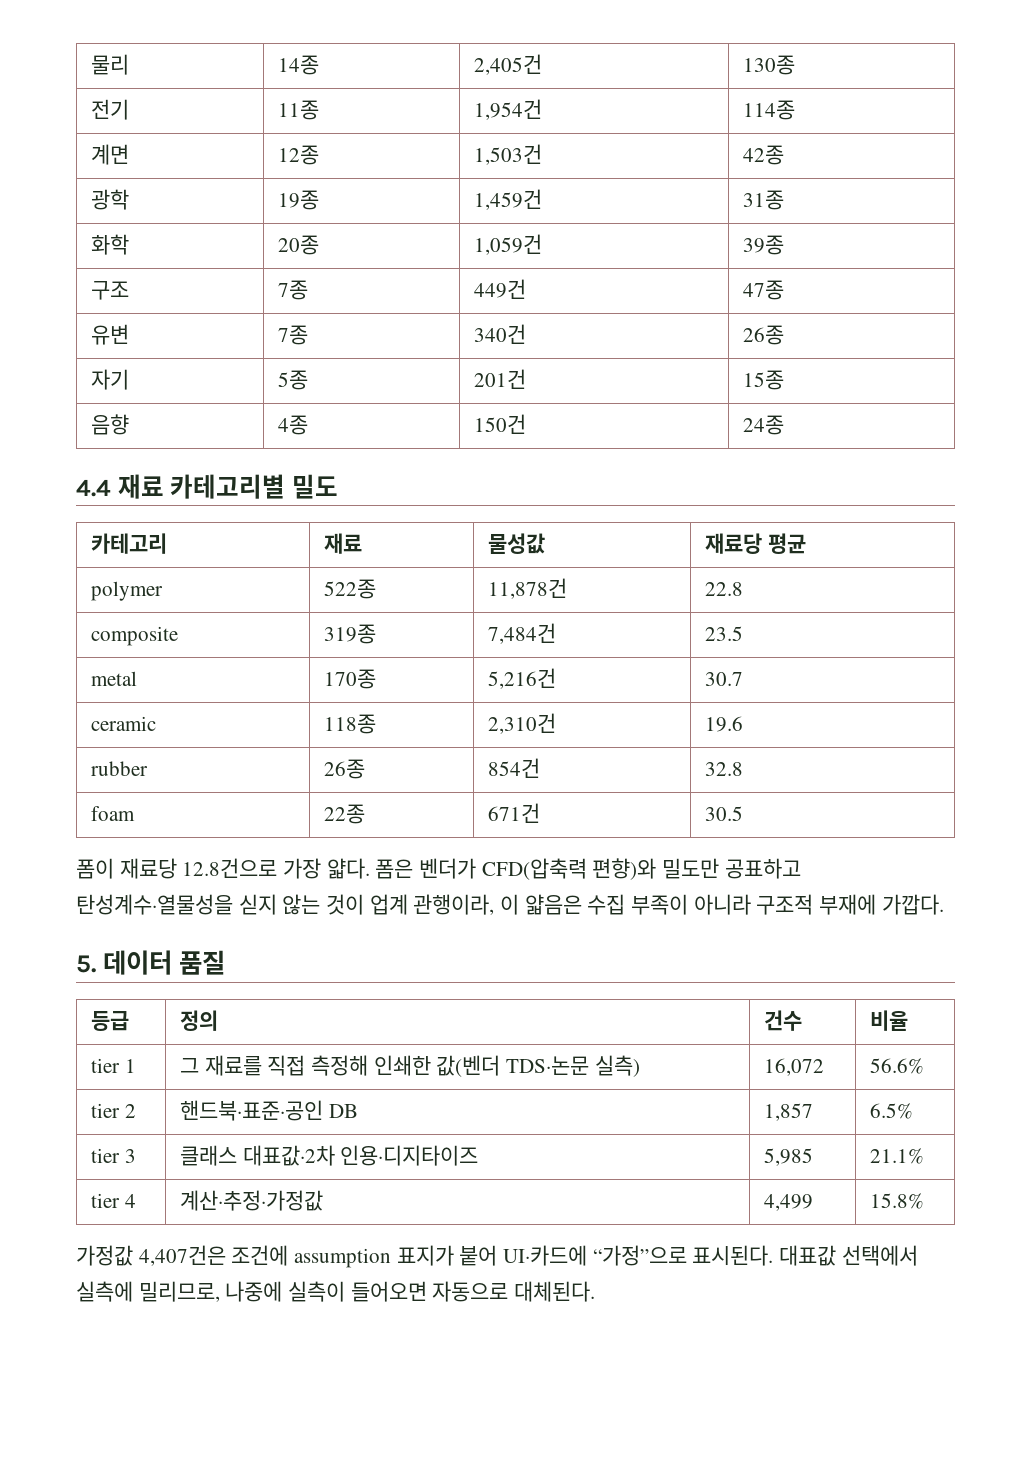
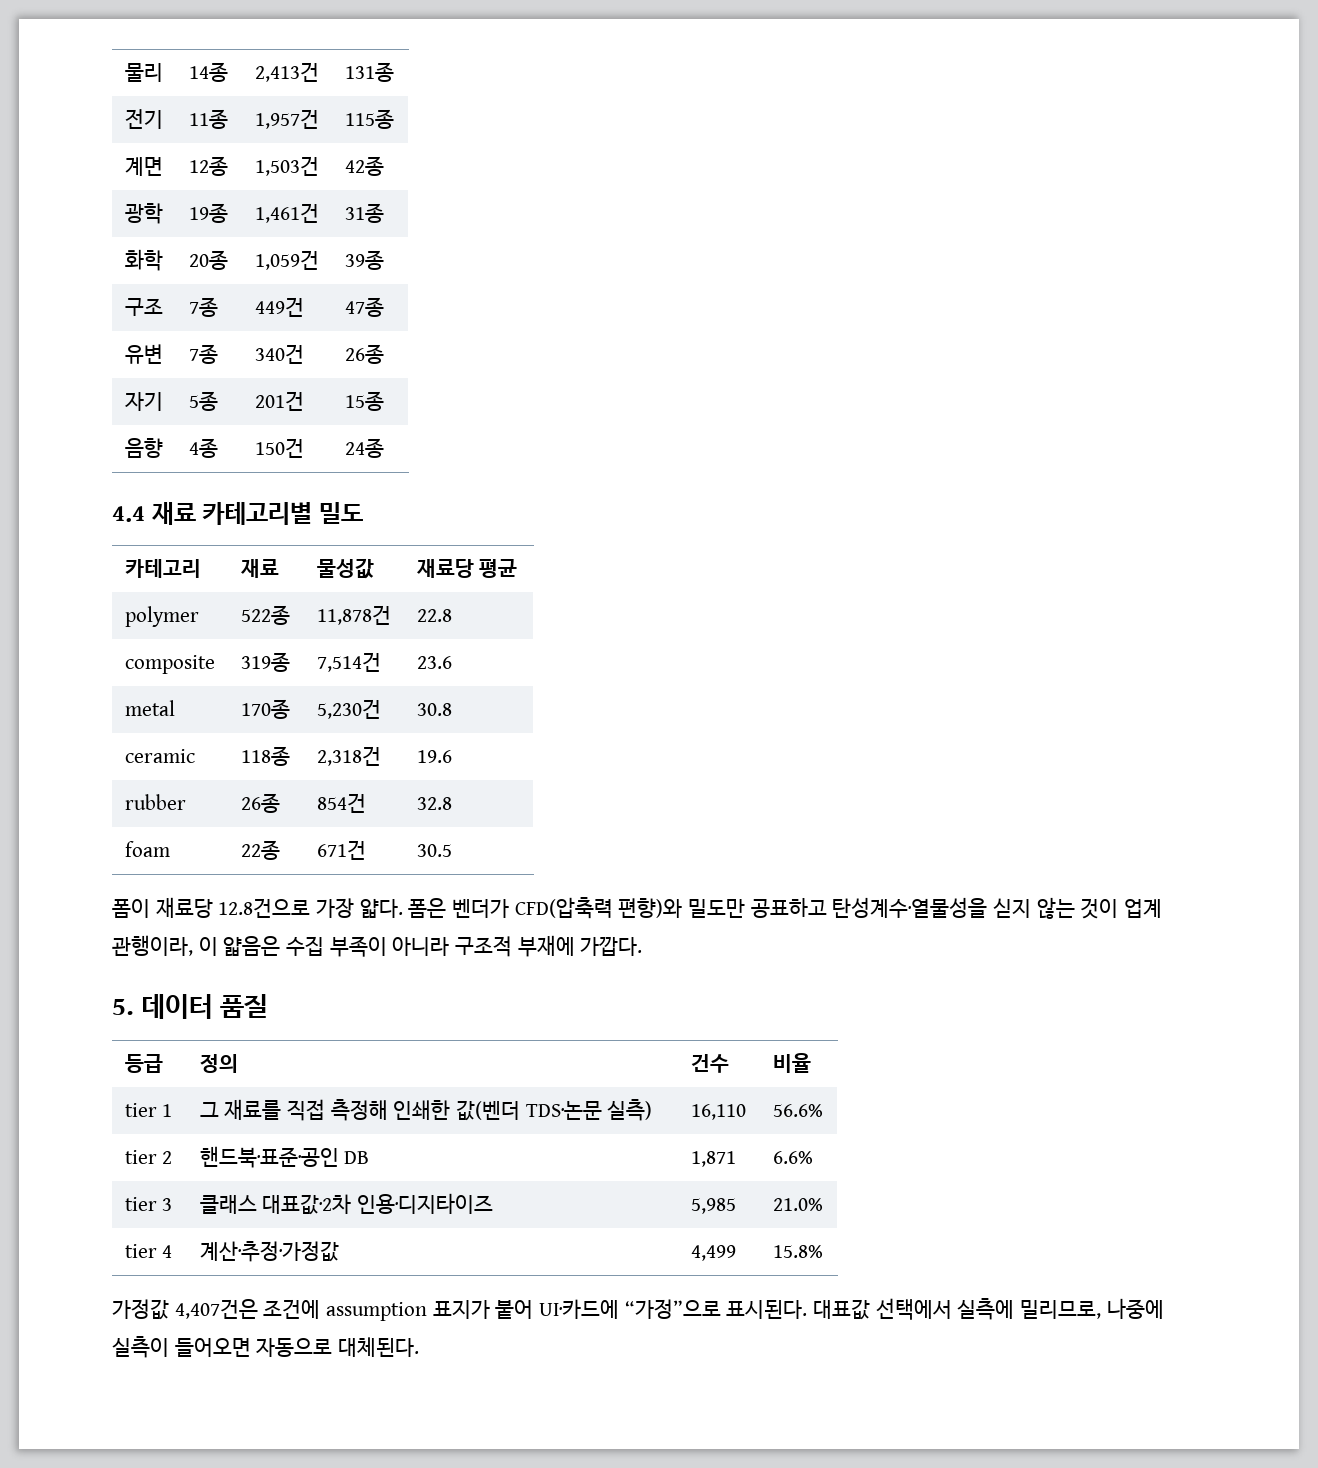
- 물리 | 14종 | 2,405건 | 130종
+ 물리 | 14종 | 2,413건 | 131종
- 전기 | 11종 | 1,954건 | 114종
+ 전기 | 11종 | 1,957건 | 115종
- 광학 | 19종 | 1,459건 | 31종
+ 광학 | 19종 | 1,461건 | 31종
- composite | 319종 | 7,484건 | 23.5
+ composite | 319종 | 7,514건 | 23.6
- metal | 170종 | 5,216건 | 30.7
+ metal | 170종 | 5,230건 | 30.8
- ceramic | 118종 | 2,310건 | 19.6
+ ceramic | 118종 | 2,318건 | 19.6
- tier 1 | 그 재료를 직접 측정해 인쇄한 값(벤더 TDS·논문 실측) | 16,072 | 56.6%
+ tier 1 | 그 재료를 직접 측정해 인쇄한 값(벤더 TDS·논문 실측) | 16,110 | 56.6%
- tier 2 | 핸드북·표준·공인 DB | 1,857 | 6.5%
+ tier 2 | 핸드북·표준·공인 DB | 1,871 | 6.6%
- tier 3 | 클래스 대표값·2차 인용·디지타이즈 | 5,985 | 21.1%
+ tier 3 | 클래스 대표값·2차 인용·디지타이즈 | 5,985 | 21.0%

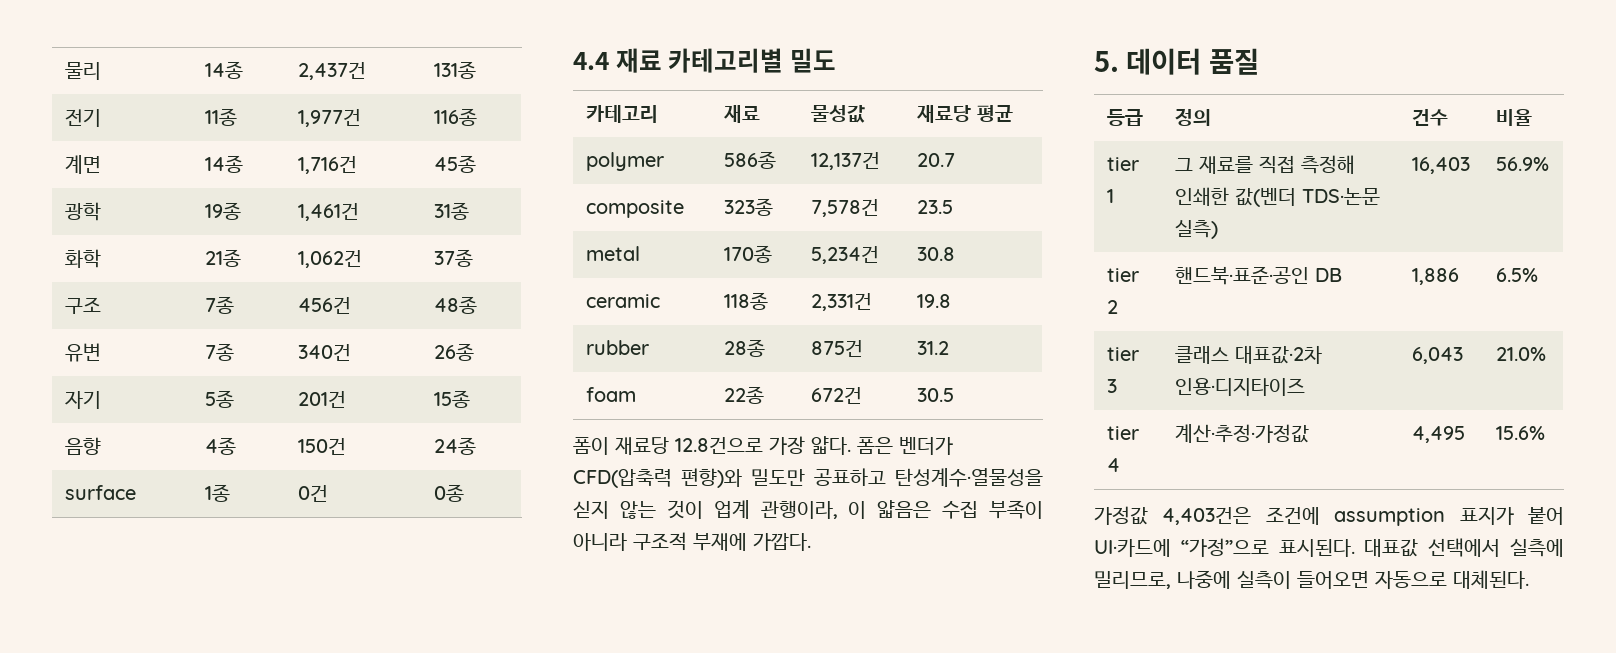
- 물리 | 14종 | 2,413건 | 131종
+ 물리 | 14종 | 2,437건 | 131종
- 전기 | 11종 | 1,957건 | 115종
+ 전기 | 11종 | 1,977건 | 116종
- 계면 | 12종 | 1,503건 | 42종
+ 계면 | 14종 | 1,716건 | 45종
- 화학 | 20종 | 1,059건 | 39종
+ 화학 | 21종 | 1,062건 | 37종
- 구조 | 7종 | 449건 | 47종
+ 구조 | 7종 | 456건 | 48종
+ surface | 1종 | 0건 | 0종
- polymer | 522종 | 11,878건 | 22.8
- composite | 319종 | 7,514건 | 23.6
+ polymer | 586종 | 12,137건 | 20.7
+ composite | 323종 | 7,578건 | 23.5
- metal | 170종 | 5,230건 | 30.8
+ metal | 170종 | 5,234건 | 30.8
- ceramic | 118종 | 2,318건 | 19.6
+ ceramic | 118종 | 2,331건 | 19.8
- rubber | 26종 | 854건 | 32.8
+ rubber | 28종 | 875건 | 31.2
- foam | 22종 | 671건 | 30.5
+ foam | 22종 | 672건 | 30.5
- tier 1 | 그 재료를 직접 측정해 인쇄한 값(벤더 TDS·논문 실측) | 16,110 | 56.6%
+ tier 1 | 그 재료를 직접 측정해 인쇄한 값(벤더 TDS·논문 실측) | 16,403 | 56.9%
- tier 2 | 핸드북·표준·공인 DB | 1,871 | 6.6%
+ tier 2 | 핸드북·표준·공인 DB | 1,886 | 6.5%
- tier 3 | 클래스 대표값·2차 인용·디지타이즈 | 5,985 | 21.0%
+ tier 3 | 클래스 대표값·2차 인용·디지타이즈 | 6,043 | 21.0%
- tier 4 | 계산·추정·가정값 | 4,499 | 15.8%
+ tier 4 | 계산·추정·가정값 | 4,495 | 15.6%
- 가정값 4,407건은 조건에 assumption 표지가 붙어 UI·카드에 “가정”으로 표시된다.
+ 가정값 4,403건은 조건에 assumption 표지가 붙어 UI·카드에 “가정”으로 표시된다.

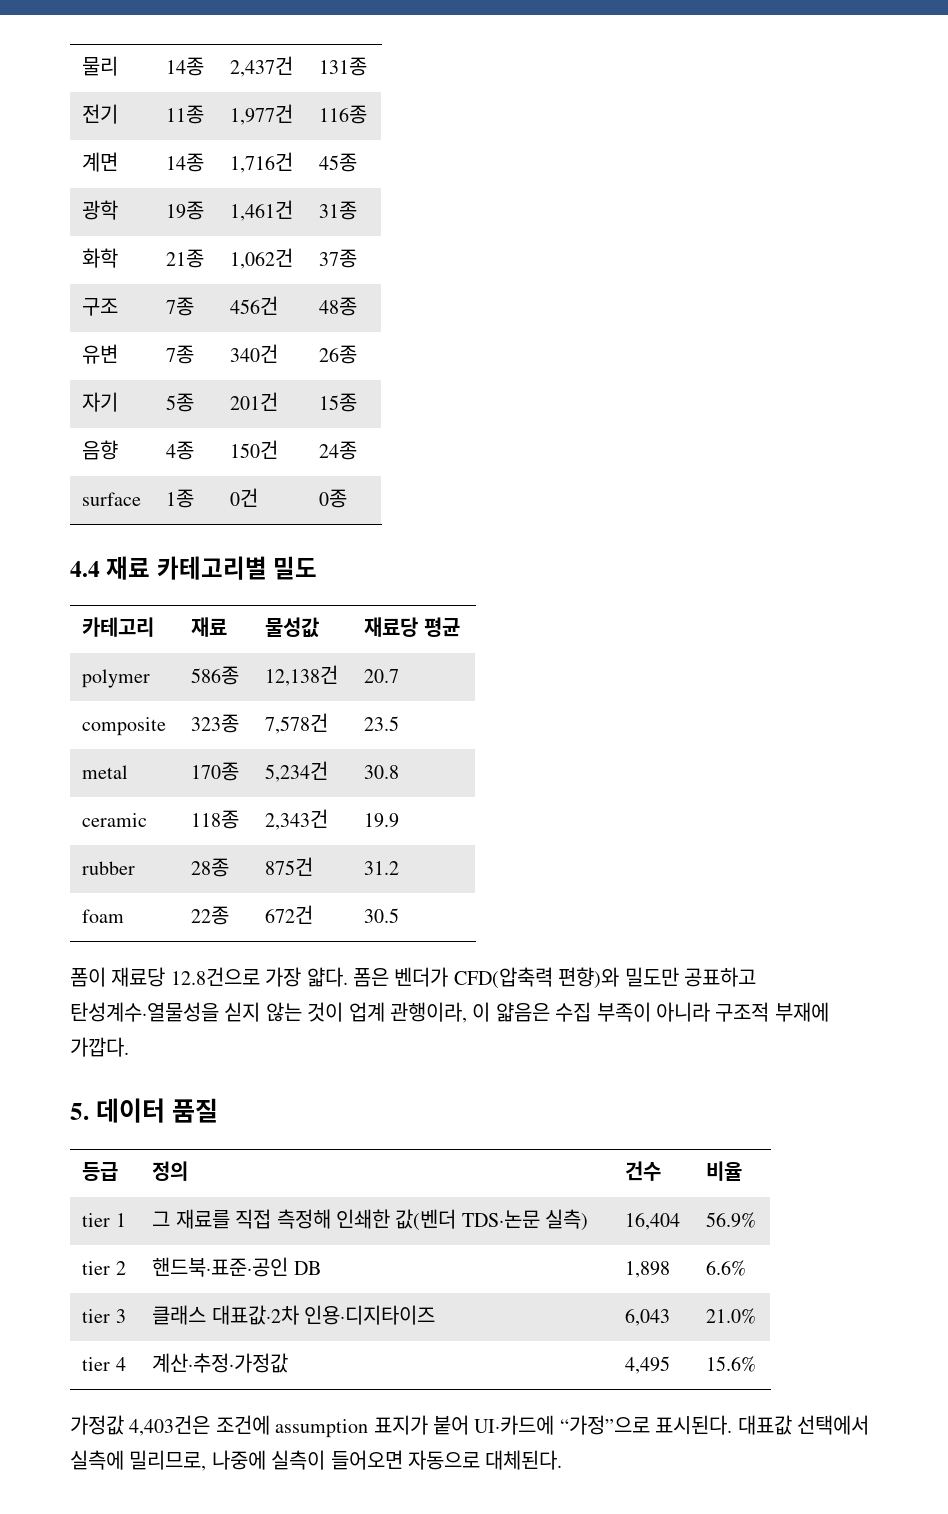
- polymer | 586종 | 12,137건 | 20.7
+ polymer | 586종 | 12,138건 | 20.7
- ceramic | 118종 | 2,331건 | 19.8
+ ceramic | 118종 | 2,343건 | 19.9
- tier 1 | 그 재료를 직접 측정해 인쇄한 값(벤더 TDS·논문 실측) | 16,403 | 56.9%
+ tier 1 | 그 재료를 직접 측정해 인쇄한 값(벤더 TDS·논문 실측) | 16,404 | 56.9%
- tier 2 | 핸드북·표준·공인 DB | 1,886 | 6.5%
+ tier 2 | 핸드북·표준·공인 DB | 1,898 | 6.6%

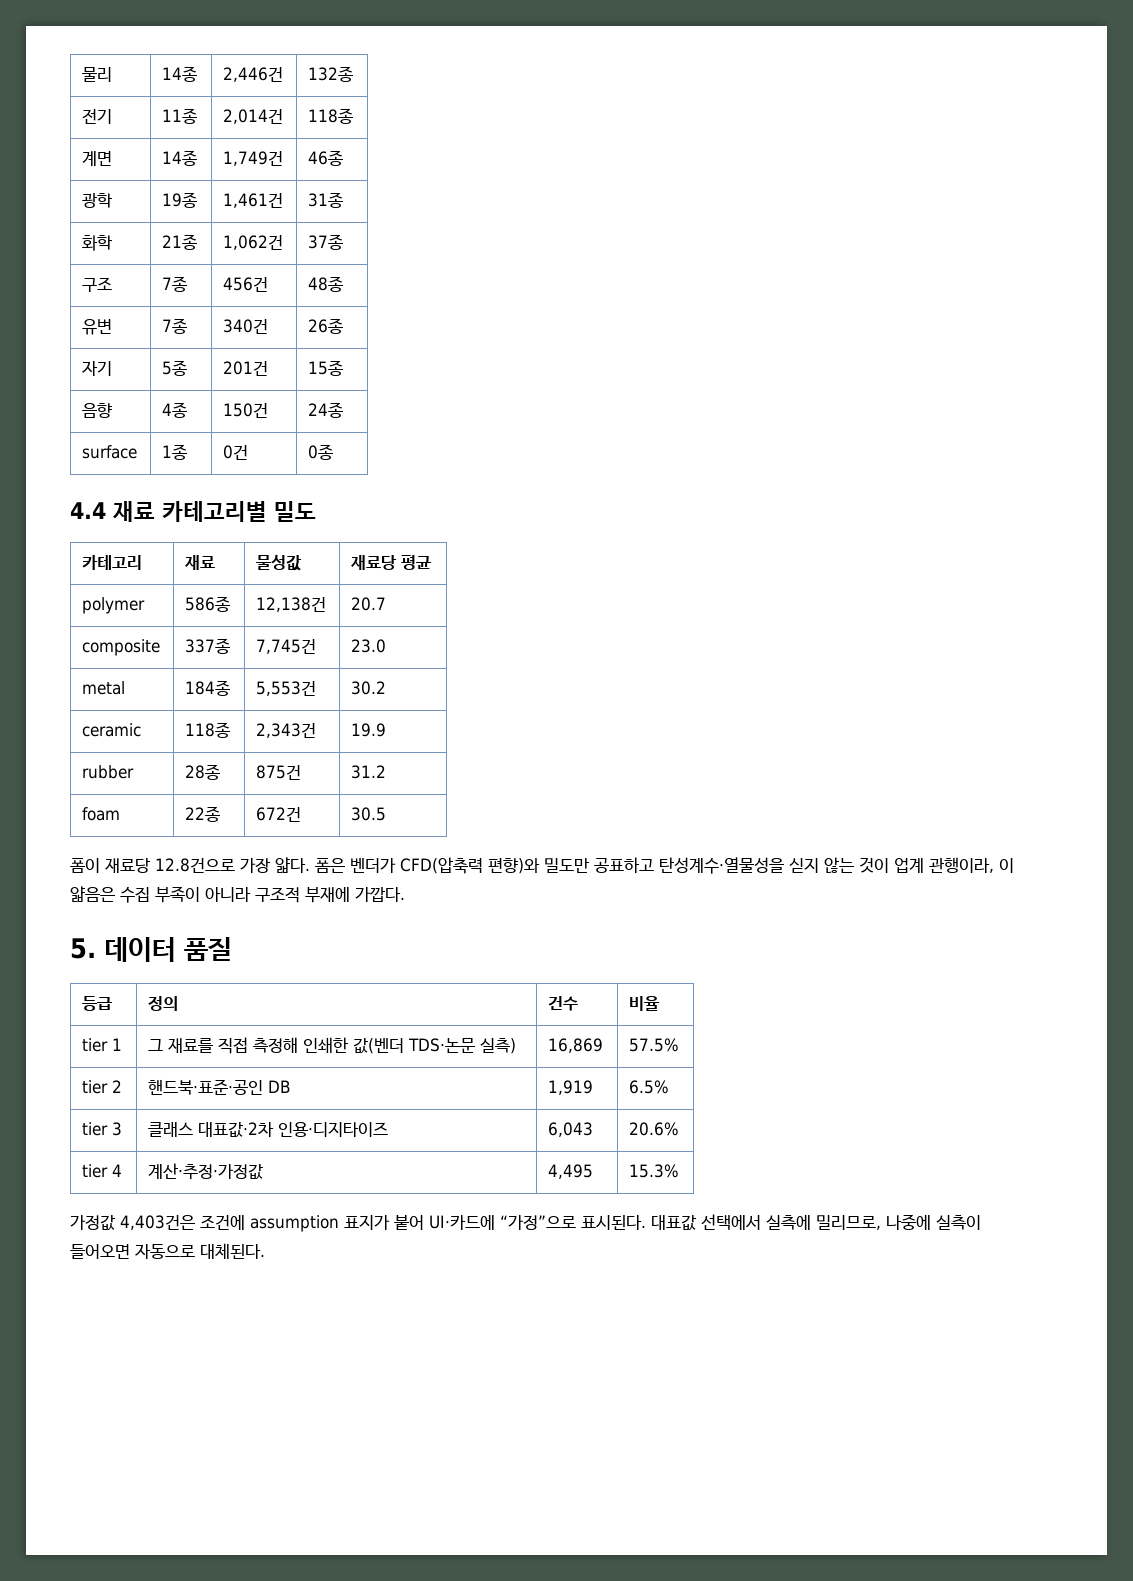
- 물리 | 14종 | 2,437건 | 131종
+ 물리 | 14종 | 2,446건 | 132종
- 전기 | 11종 | 1,977건 | 116종
+ 전기 | 11종 | 2,014건 | 118종
- 계면 | 14종 | 1,716건 | 45종
+ 계면 | 14종 | 1,749건 | 46종
- composite | 323종 | 7,578건 | 23.5
- metal | 170종 | 5,234건 | 30.8
+ composite | 337종 | 7,745건 | 23.0
+ metal | 184종 | 5,553건 | 30.2
- tier 1 | 그 재료를 직접 측정해 인쇄한 값(벤더 TDS·논문 실측) | 16,404 | 56.9%
+ tier 1 | 그 재료를 직접 측정해 인쇄한 값(벤더 TDS·논문 실측) | 16,869 | 57.5%
- tier 2 | 핸드북·표준·공인 DB | 1,898 | 6.6%
+ tier 2 | 핸드북·표준·공인 DB | 1,919 | 6.5%
- tier 3 | 클래스 대표값·2차 인용·디지타이즈 | 6,043 | 21.0%
+ tier 3 | 클래스 대표값·2차 인용·디지타이즈 | 6,043 | 20.6%
- tier 4 | 계산·추정·가정값 | 4,495 | 15.6%
+ tier 4 | 계산·추정·가정값 | 4,495 | 15.3%

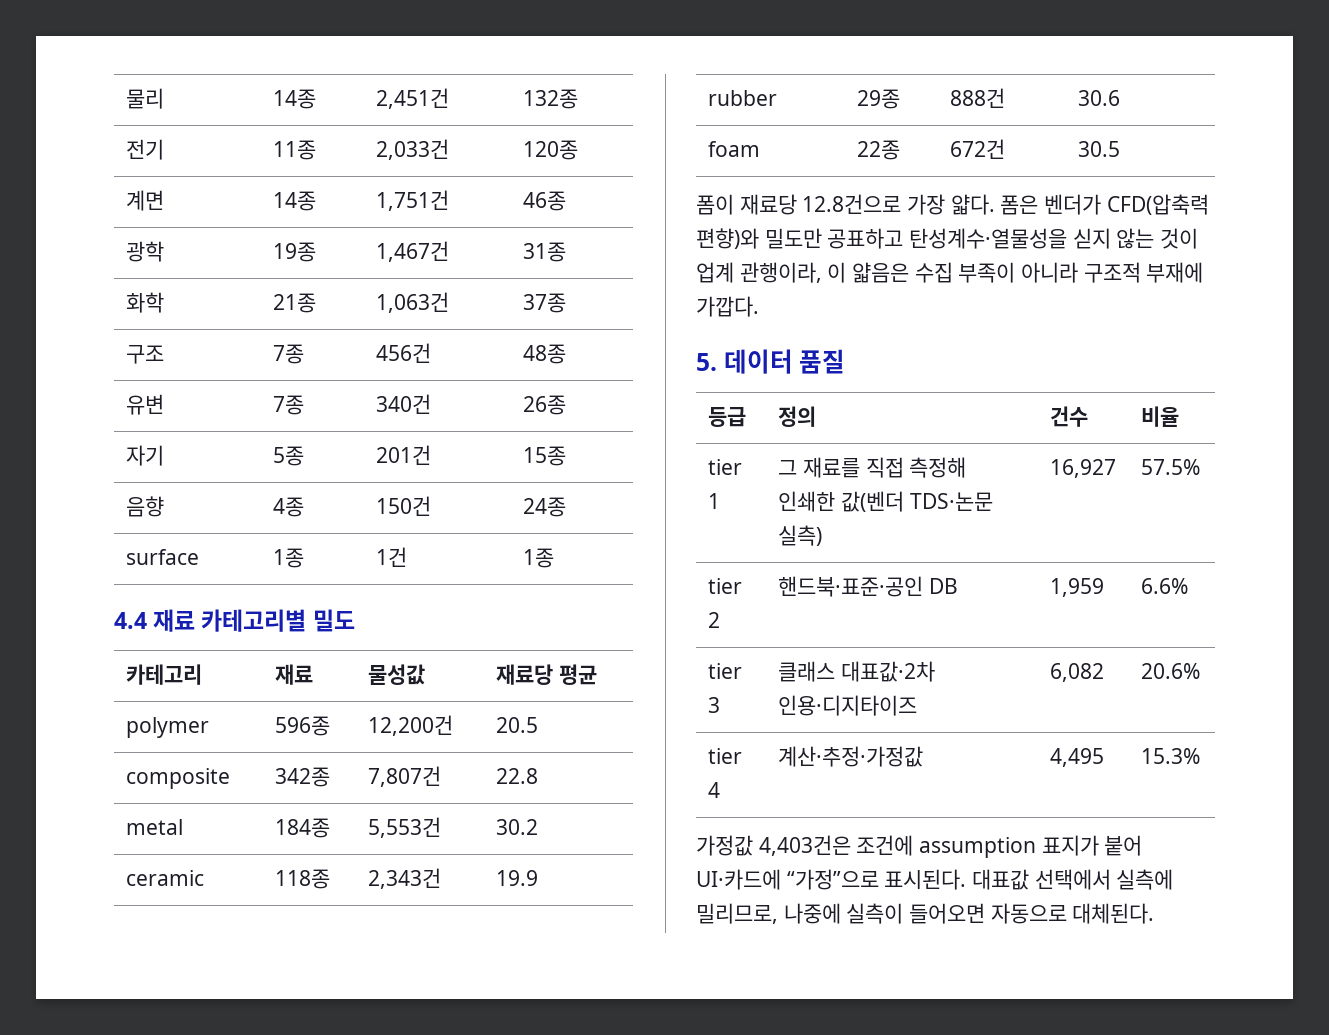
- 물리 | 14종 | 2,446건 | 132종
+ 물리 | 14종 | 2,451건 | 132종
- 전기 | 11종 | 2,014건 | 118종
+ 전기 | 11종 | 2,033건 | 120종
- 계면 | 14종 | 1,749건 | 46종
+ 계면 | 14종 | 1,751건 | 46종
- 광학 | 19종 | 1,461건 | 31종
+ 광학 | 19종 | 1,467건 | 31종
- 화학 | 21종 | 1,062건 | 37종
+ 화학 | 21종 | 1,063건 | 37종
- surface | 1종 | 0건 | 0종
+ surface | 1종 | 1건 | 1종
- polymer | 586종 | 12,138건 | 20.7
- composite | 337종 | 7,745건 | 23.0
+ polymer | 596종 | 12,200건 | 20.5
+ composite | 342종 | 7,807건 | 22.8
- rubber | 28종 | 875건 | 31.2
+ rubber | 29종 | 888건 | 30.6
- tier 1 | 그 재료를 직접 측정해 인쇄한 값(벤더 TDS·논문 실측) | 16,869 | 57.5%
+ tier 1 | 그 재료를 직접 측정해 인쇄한 값(벤더 TDS·논문 실측) | 16,927 | 57.5%
- tier 2 | 핸드북·표준·공인 DB | 1,919 | 6.5%
+ tier 2 | 핸드북·표준·공인 DB | 1,959 | 6.6%
- tier 3 | 클래스 대표값·2차 인용·디지타이즈 | 6,043 | 20.6%
+ tier 3 | 클래스 대표값·2차 인용·디지타이즈 | 6,082 | 20.6%

